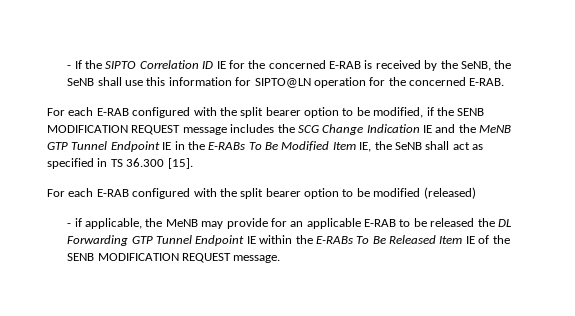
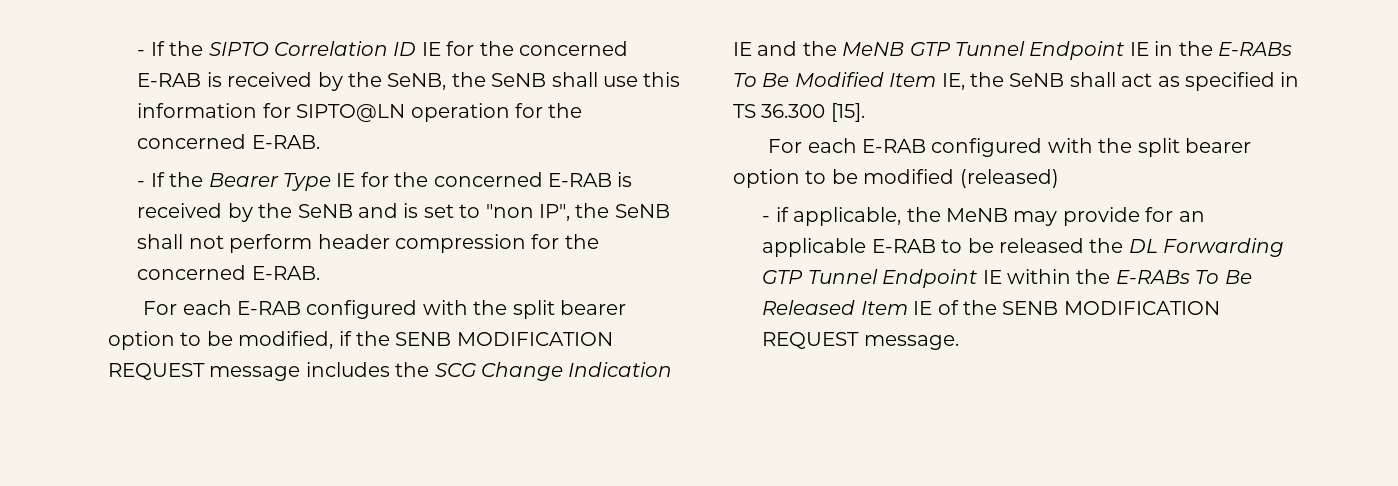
+ - If the Bearer Type IE for the concerned E-RAB is received by the SeNB and is set to "non IP", the SeNB shall not perform header compression for the concerned E-RAB.

